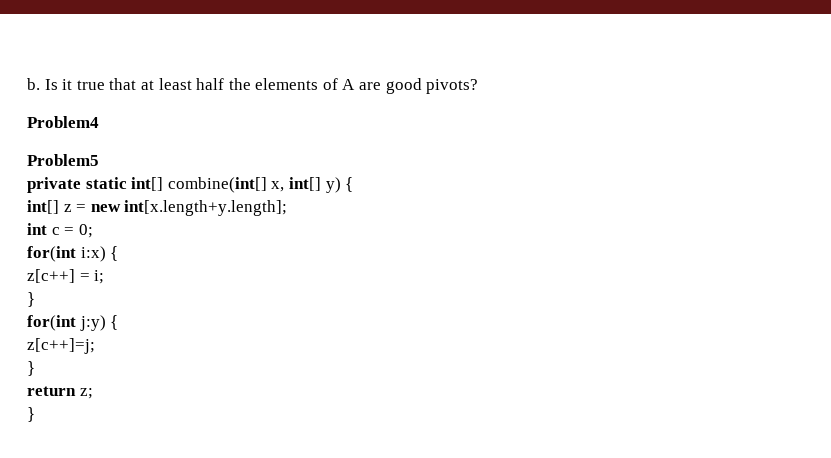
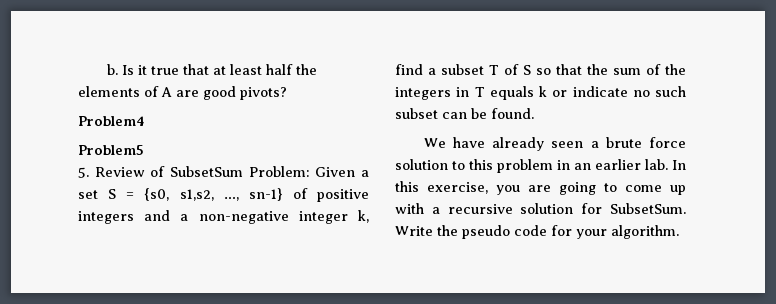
- private static int[] combine(int[] x, int[] y) {
- int[] z = new int[x.length+y.length];
- int c = 0;
- for(int i:x) {
- z[c++] = i;
- }
- for(int j:y) {
- z[c++]=j;
- }
- return z;
- }
+ 5. Review of SubsetSum Problem: Given a set S = {s0, s1,s2, …, sn-1} of positive integers and a non-negative integer k, find a subset T of S so that the sum of the integers in T equals k or indicate no such subset can be found.
+ We have already seen a brute force solution to this problem in an earlier lab. In this exercise, you are going to come up with a recursive solution for SubsetSum. Write the pseudo code for your algorithm.

